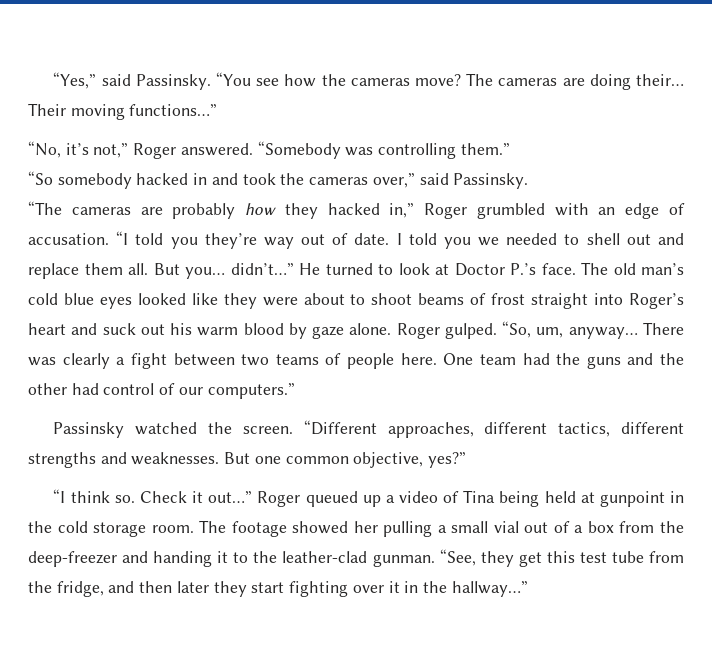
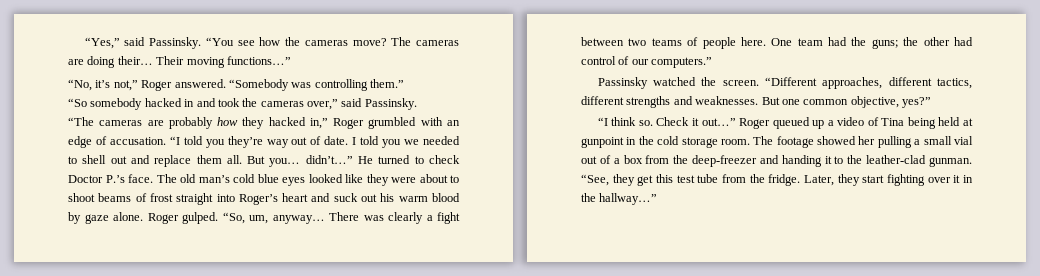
- He turned to look at Doctor P.’s face.
+ He turned to check Doctor P.’s face.
- One team had the guns and the other had control of our computers.”
+ One team had the guns; the other had control of our computers.”
- “See, they get this test tube from the fridge, and then later they start fighting over it in the hallway…”
+ “See, they get this test tube from the fridge. Later, they start fighting over it in the hallway…”

